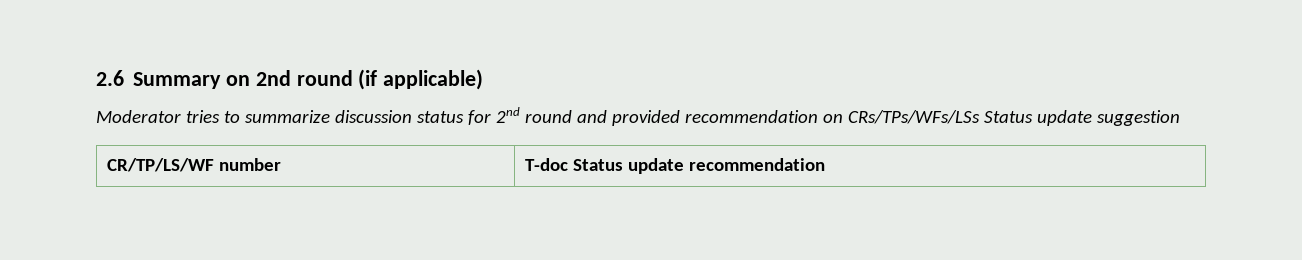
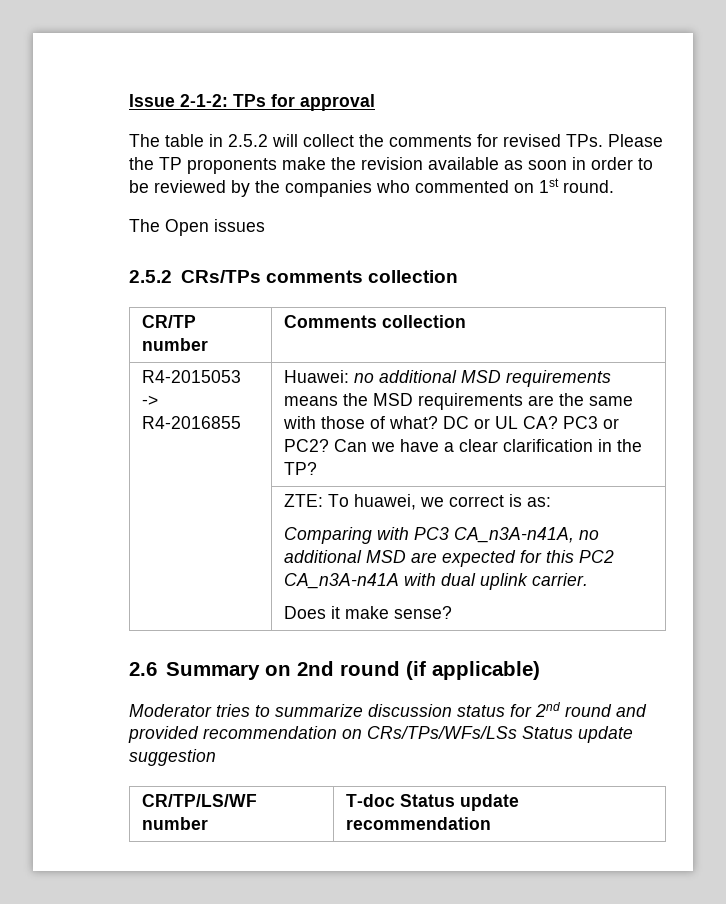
+ Issue 2-1-2: TPs for approval
+ The table in 2.5.2 will collect the comments for revised TPs. Please the TP proponents make the revision available as soon in order to be reviewed by the companies who commented on 1st round.
+ The Open issues
+ 2.5.2 CRs/TPs comments collection
+ CR/TP number | Comments collection
+ R4-2015053 -> R4-2016855 | Huawei: no additional MSD requirements means the MSD requirements are the same with those of what? DC or UL CA? PC3 or PC2? Can we have a clear clarification in the TP?
+ | ZTE: To huawei, we correct is as:
+ Comparing with PC3 CA_n3A-n41A, no additional MSD are expected for this PC2 CA_n3A-n41A with dual uplink carrier.
+ Does it make sense?

